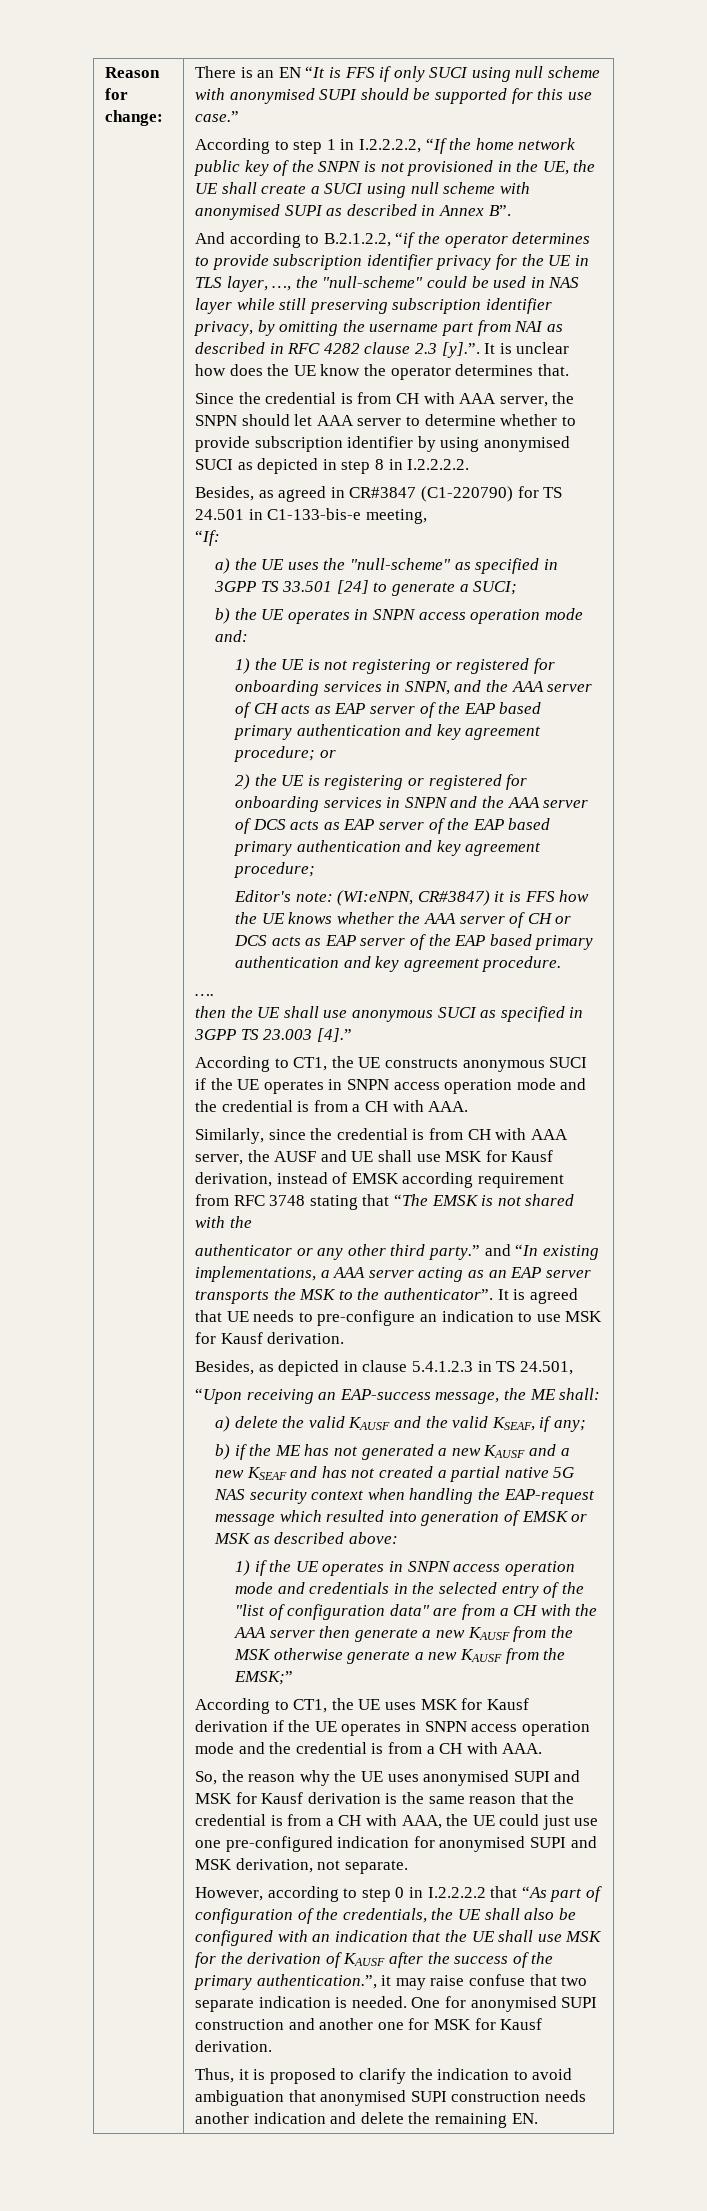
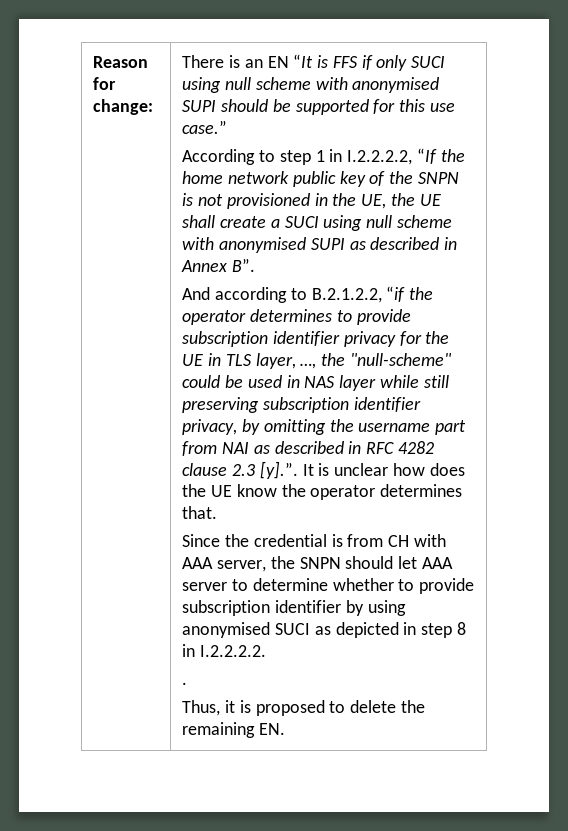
- Besides, as agreed in CR#3847 (C1-220790) for TS 24.501 in C1-133-bis-e meeting,
- “If:
- a) the UE uses the "null-scheme" as specified in 3GPP TS 33.501 [24] to generate a SUCI;
- b) the UE operates in SNPN access operation mode and:
- 1) the UE is not registering or registered for onboarding services in SNPN, and the AAA server of CH acts as EAP server of the EAP based primary authentication and key agreement procedure; or
- 2) the UE is registering or registered for onboarding services in SNPN and the AAA server of DCS acts as EAP server of the EAP based primary authentication and key agreement procedure;
- Editor's note: (WI:eNPN, CR#3847) it is FFS how the UE knows whether the AAA server of CH or DCS acts as EAP server of the EAP based primary authentication and key agreement procedure.
- ….
- then the UE shall use anonymous SUCI as specified in 3GPP TS 23.003 [4].”
- According to CT1, the UE constructs anonymous SUCI if the UE operates in SNPN access operation mode and the credential is from a CH with AAA.
- Similarly, since the credential is from CH with AAA server, the AUSF and UE shall use MSK for Kausf derivation, instead of EMSK according requirement from RFC 3748 stating that “The EMSK is not shared with the
- authenticator or any other third party.” and “In existing implementations, a AAA server acting as an EAP server transports the MSK to the authenticator”. It is agreed that UE needs to pre-configure an indication to use MSK for Kausf derivation.
- Besides, as depicted in clause 5.4.1.2.3 in TS 24.501,
- “Upon receiving an EAP-success message, the ME shall:
- a) delete the valid KAUSF and the valid KSEAF, if any;
- b) if the ME has not generated a new KAUSF and a new KSEAF and has not created a partial native 5G NAS security context when handling the EAP-request message which resulted into generation of EMSK or MSK as described above:
- 1) if the UE operates in SNPN access operation mode and credentials in the selected entry of the "list of configuration data" are from a CH with the AAA server then generate a new KAUSF from the MSK otherwise generate a new KAUSF from the EMSK;”
- According to CT1, the UE uses MSK for Kausf derivation if the UE operates in SNPN access operation mode and the credential is from a CH with AAA.
- So, the reason why the UE uses anonymised SUPI and MSK for Kausf derivation is the same reason that the credential is from a CH with AAA, the UE could just use one pre-configured indication for anonymised SUPI and MSK derivation, not separate.
- However, according to step 0 in I.2.2.2.2 that “As part of configuration of the credentials, the UE shall also be configured with an indication that the UE shall use MSK for the derivation of KAUSF after the success of the primary authentication.”, it may raise confuse that two separate indication is needed. One for anonymised SUPI construction and another one for MSK for Kausf derivation.
+ .
- Thus, it is proposed to clarify the indication to avoid ambiguation that anonymised SUPI construction needs another indication and delete the remaining EN.
+ Thus, it is proposed to delete the remaining EN.

